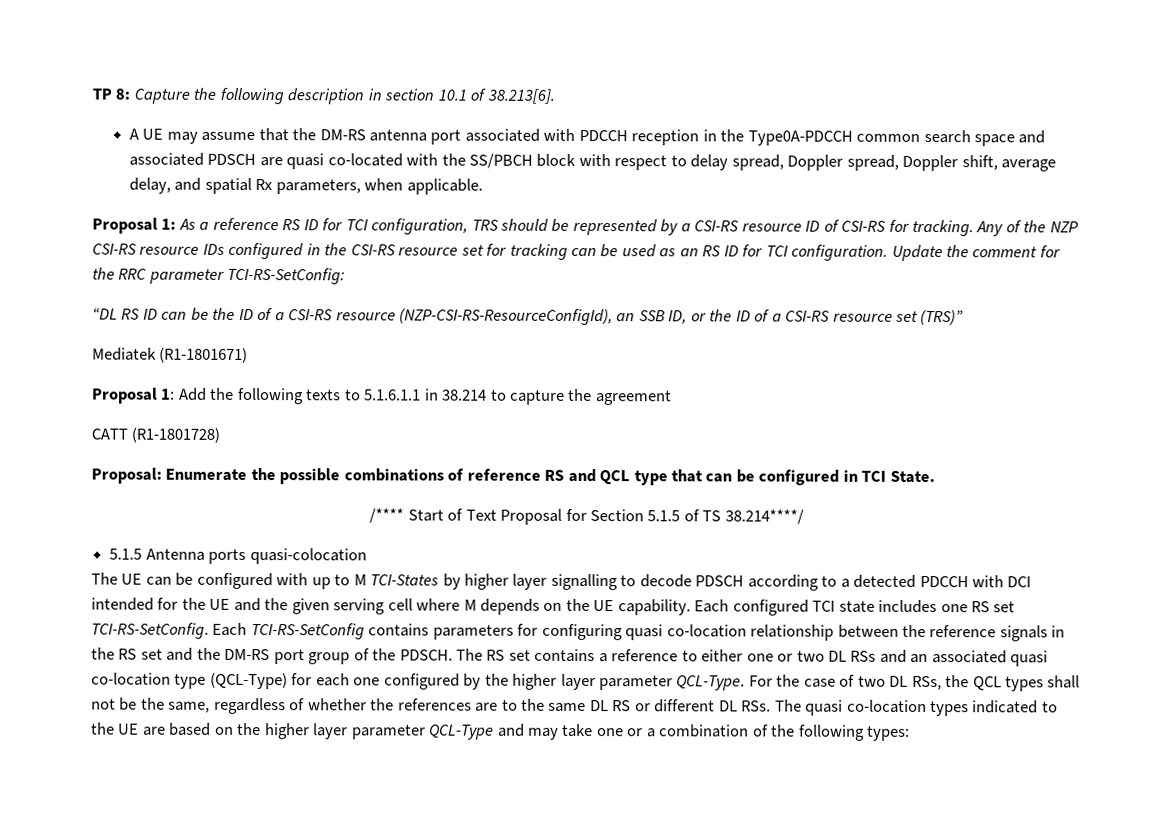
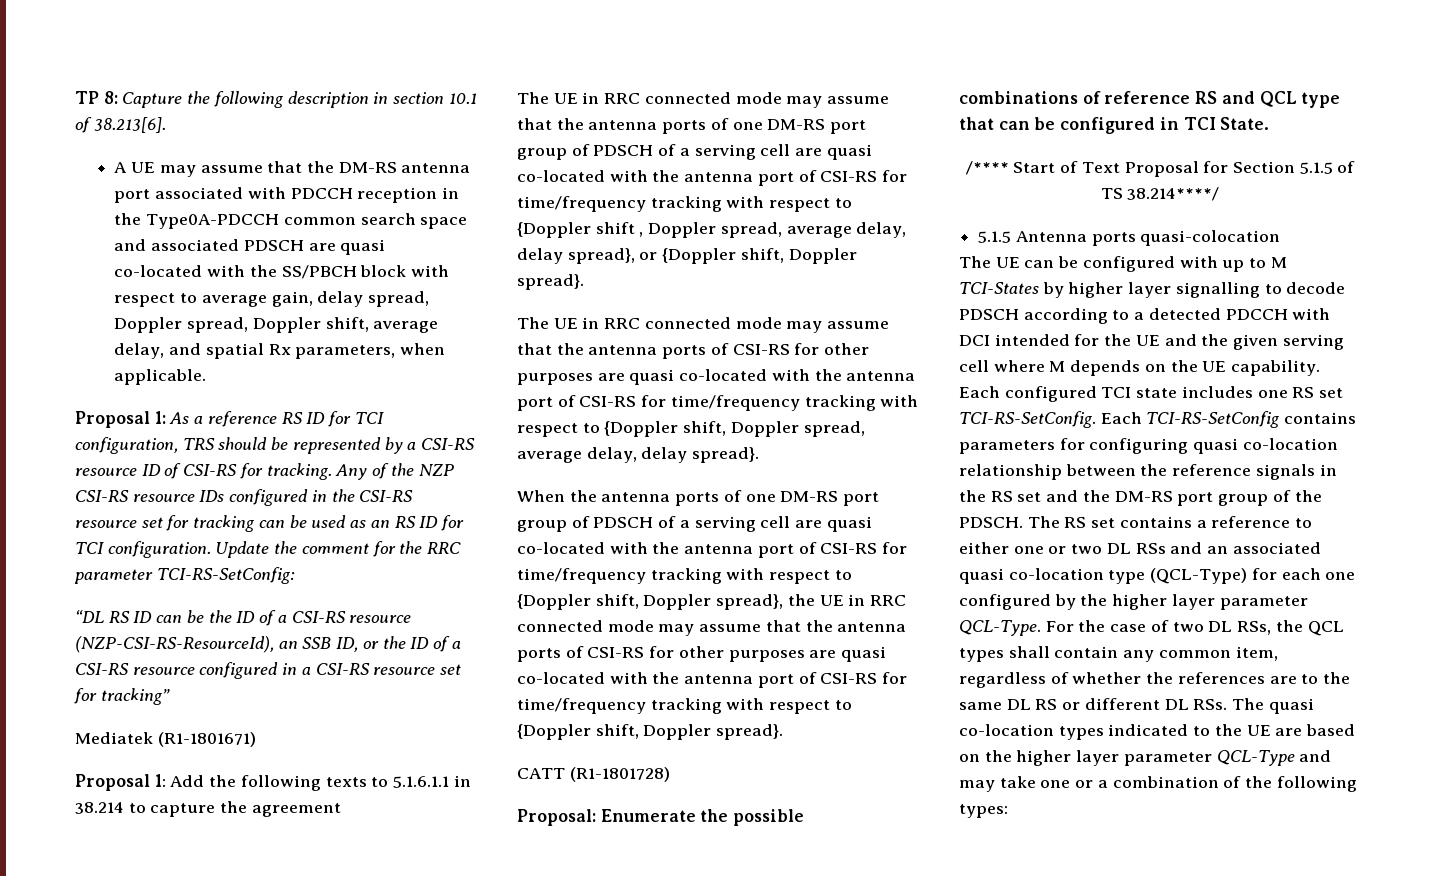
- A UE may assume that the DM-RS antenna port associated with PDCCH reception in the Type0A-PDCCH common search space and associated PDSCH are quasi co-located with the SS/PBCH block with respect to delay spread, Doppler spread, Doppler shift, average delay, and spatial Rx parameters, when applicable.
+ A UE may assume that the DM-RS antenna port associated with PDCCH reception in the Type0A-PDCCH common search space and associated PDSCH are quasi co-located with the SS/PBCH block with respect to average gain, delay spread, Doppler spread, Doppler shift, average delay, and spatial Rx parameters, when applicable.
- “DL RS ID can be the ID of a CSI-RS resource (NZP-CSI-RS-ResourceConfigId), an SSB ID, or the ID of a CSI-RS resource set (TRS)”
+ “DL RS ID can be the ID of a CSI-RS resource (NZP-CSI-RS-ResourceId), an SSB ID, or the ID of a CSI-RS resource configured in a CSI-RS resource set for tracking”
+ The UE in RRC connected mode may assume that the antenna ports of one DM-RS port group of PDSCH of a serving cell are quasi co-located with the antenna port of CSI-RS for time/frequency tracking with respect to {Doppler shift , Doppler spread, average delay, delay spread}, or {Doppler shift, Doppler spread}.
+ The UE in RRC connected mode may assume that the antenna ports of CSI-RS for other purposes are quasi co-located with the antenna port of CSI-RS for time/frequency tracking with respect to {Doppler shift, Doppler spread, average delay, delay spread}.
+ When the antenna ports of one DM-RS port group of PDSCH of a serving cell are quasi co-located with the antenna port of CSI-RS for time/frequency tracking with respect to {Doppler shift, Doppler spread}, the UE in RRC connected mode may assume that the antenna ports of CSI-RS for other purposes are quasi co-located with the antenna port of CSI-RS for time/frequency tracking with respect to {Doppler shift, Doppler spread}.
- For the case of two DL RSs, the QCL types shall not be the same, regardless of whether the references are to the same DL RS or different DL RSs. The quasi co-location types indicated to the UE are based on the higher layer parameter QCL-Type and may take one or a combination of the following types:
+ For the case of two DL RSs, the QCL types shall contain any common item, regardless of whether the references are to the same DL RS or different DL RSs. The quasi co-location types indicated to the UE are based on the higher layer parameter QCL-Type and may take one or a combination of the following types:

